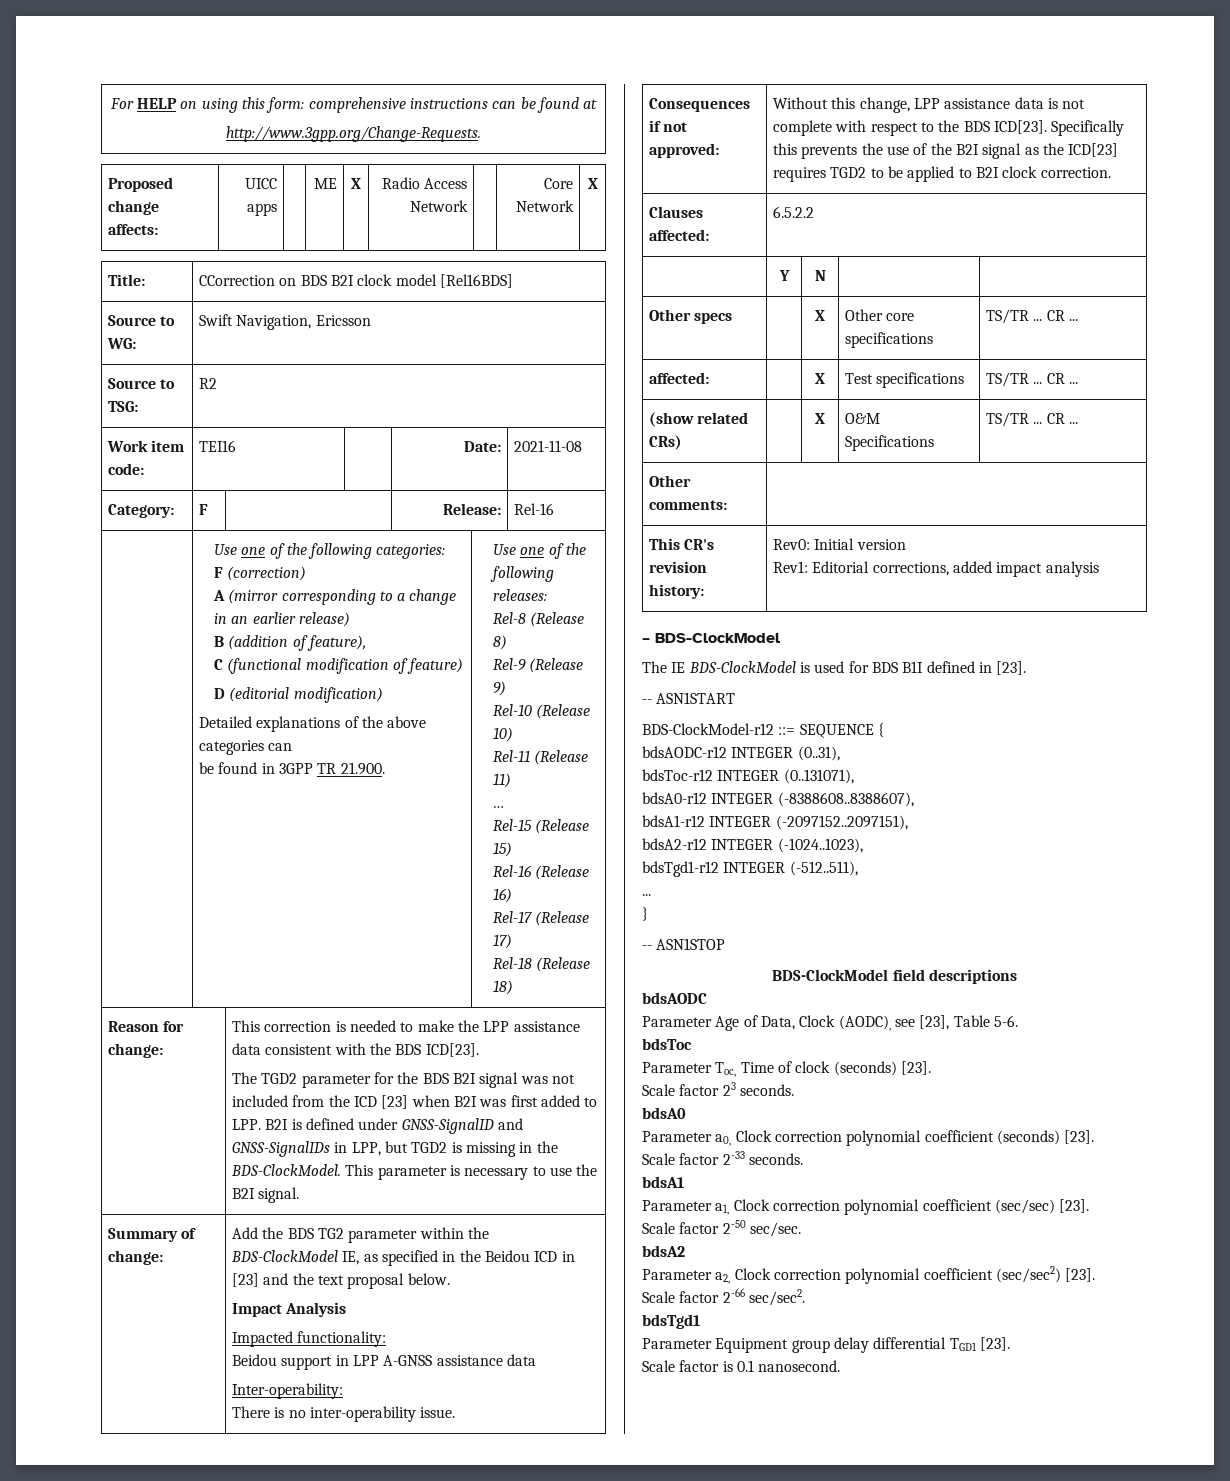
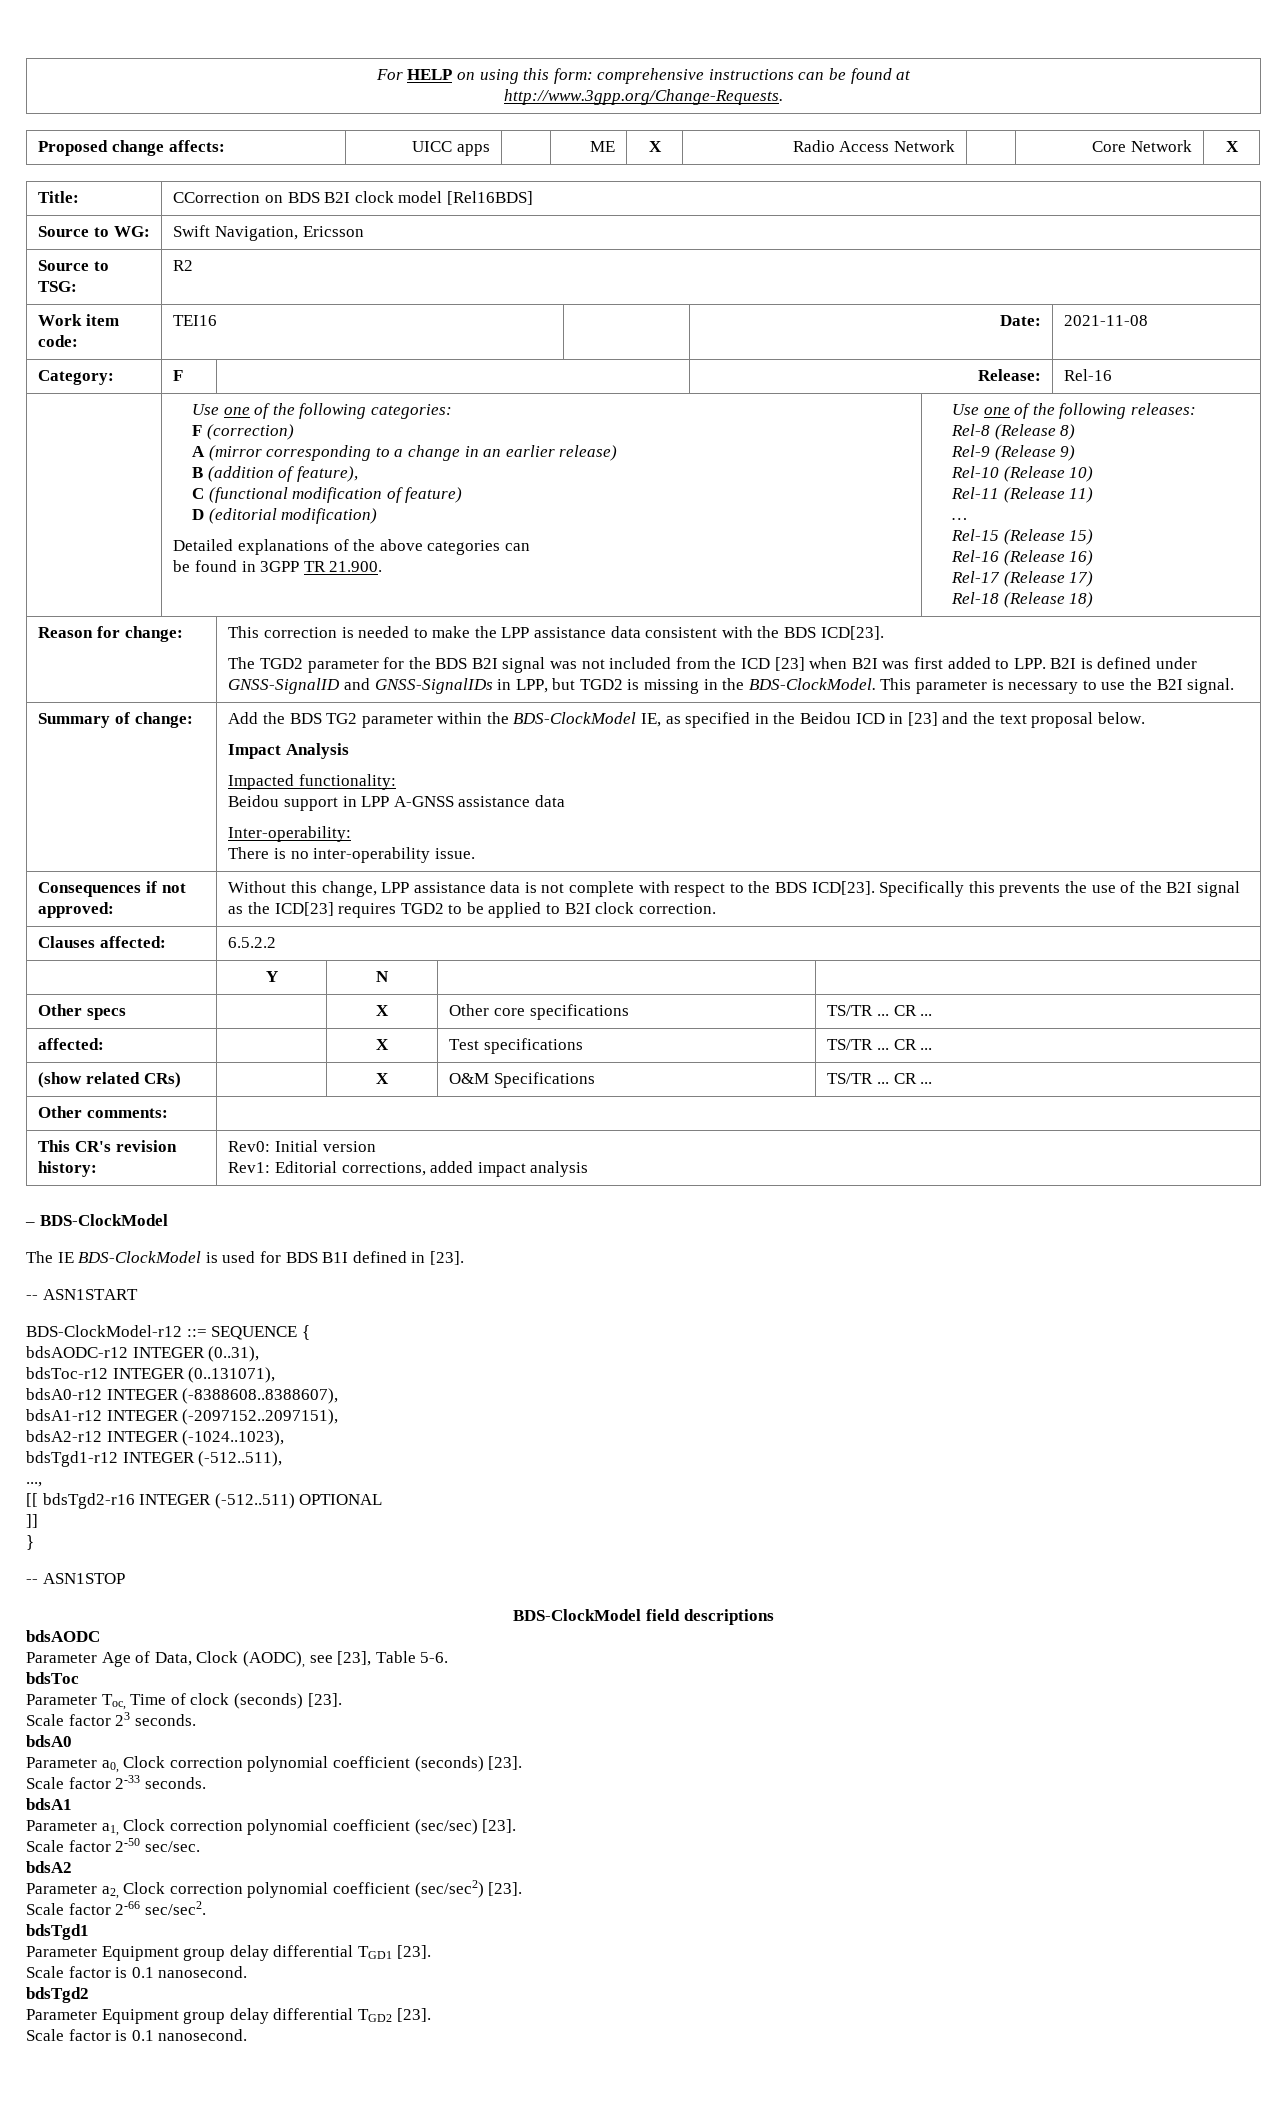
  bdsTgd1-r12 INTEGER (-512..511),
- ...
+ ...,
+ [[ bdsTgd2-r16 INTEGER (-512..511) OPTIONAL
+ ]]
+ bdsTgd2
+ Parameter Equipment group delay differential TGD2 [23].
+ Scale factor is 0.1 nanosecond.

